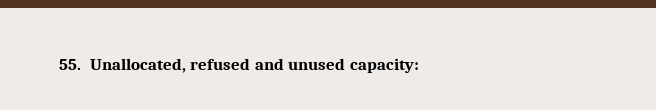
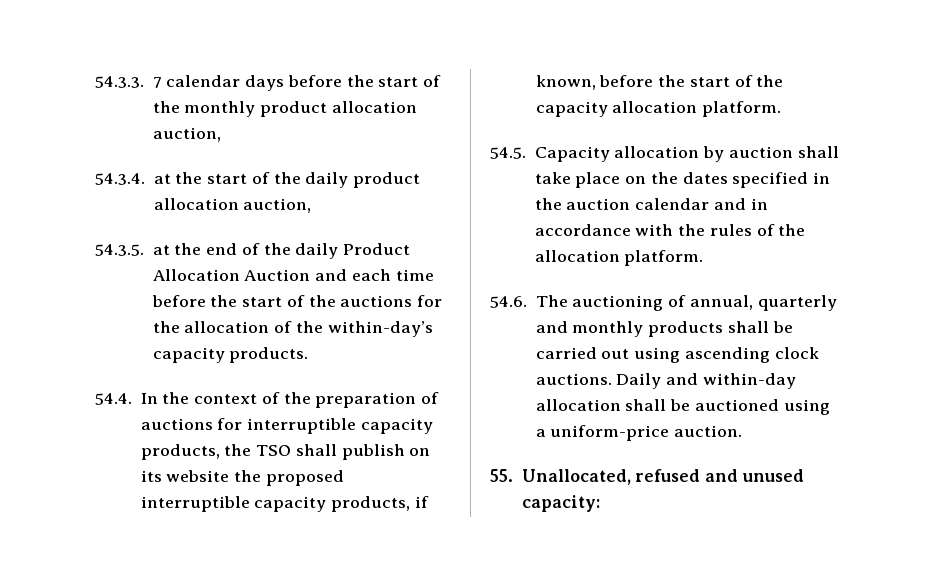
+ 54.3.3. 7 calendar days before the start of the monthly product allocation auction,
+ 54.3.4. at the start of the daily product allocation auction,
+ 54.3.5. at the end of the daily Product Allocation Auction and each time before the start of the auctions for the allocation of the within-day’s capacity products.
+ 54.4. In the context of the preparation of auctions for interruptible capacity products, the TSO shall publish on its website the proposed interruptible capacity products, if known, before the start of the capacity allocation platform.
+ 54.5. Capacity allocation by auction shall take place on the dates specified in the auction calendar and in accordance with the rules of the allocation platform.
+ 54.6. The auctioning of annual, quarterly and monthly products shall be carried out using ascending clock auctions. Daily and within-day allocation shall be auctioned using a uniform-price auction.

